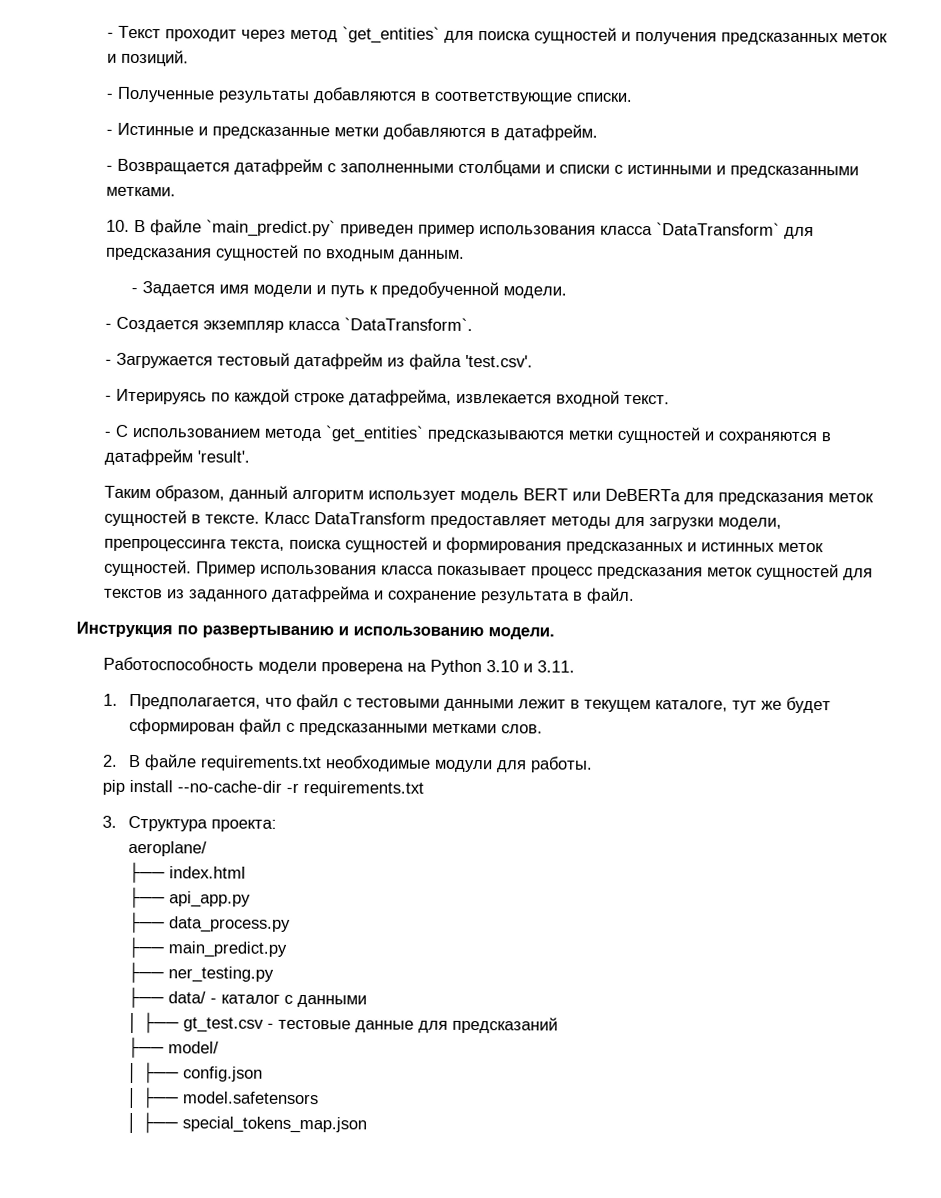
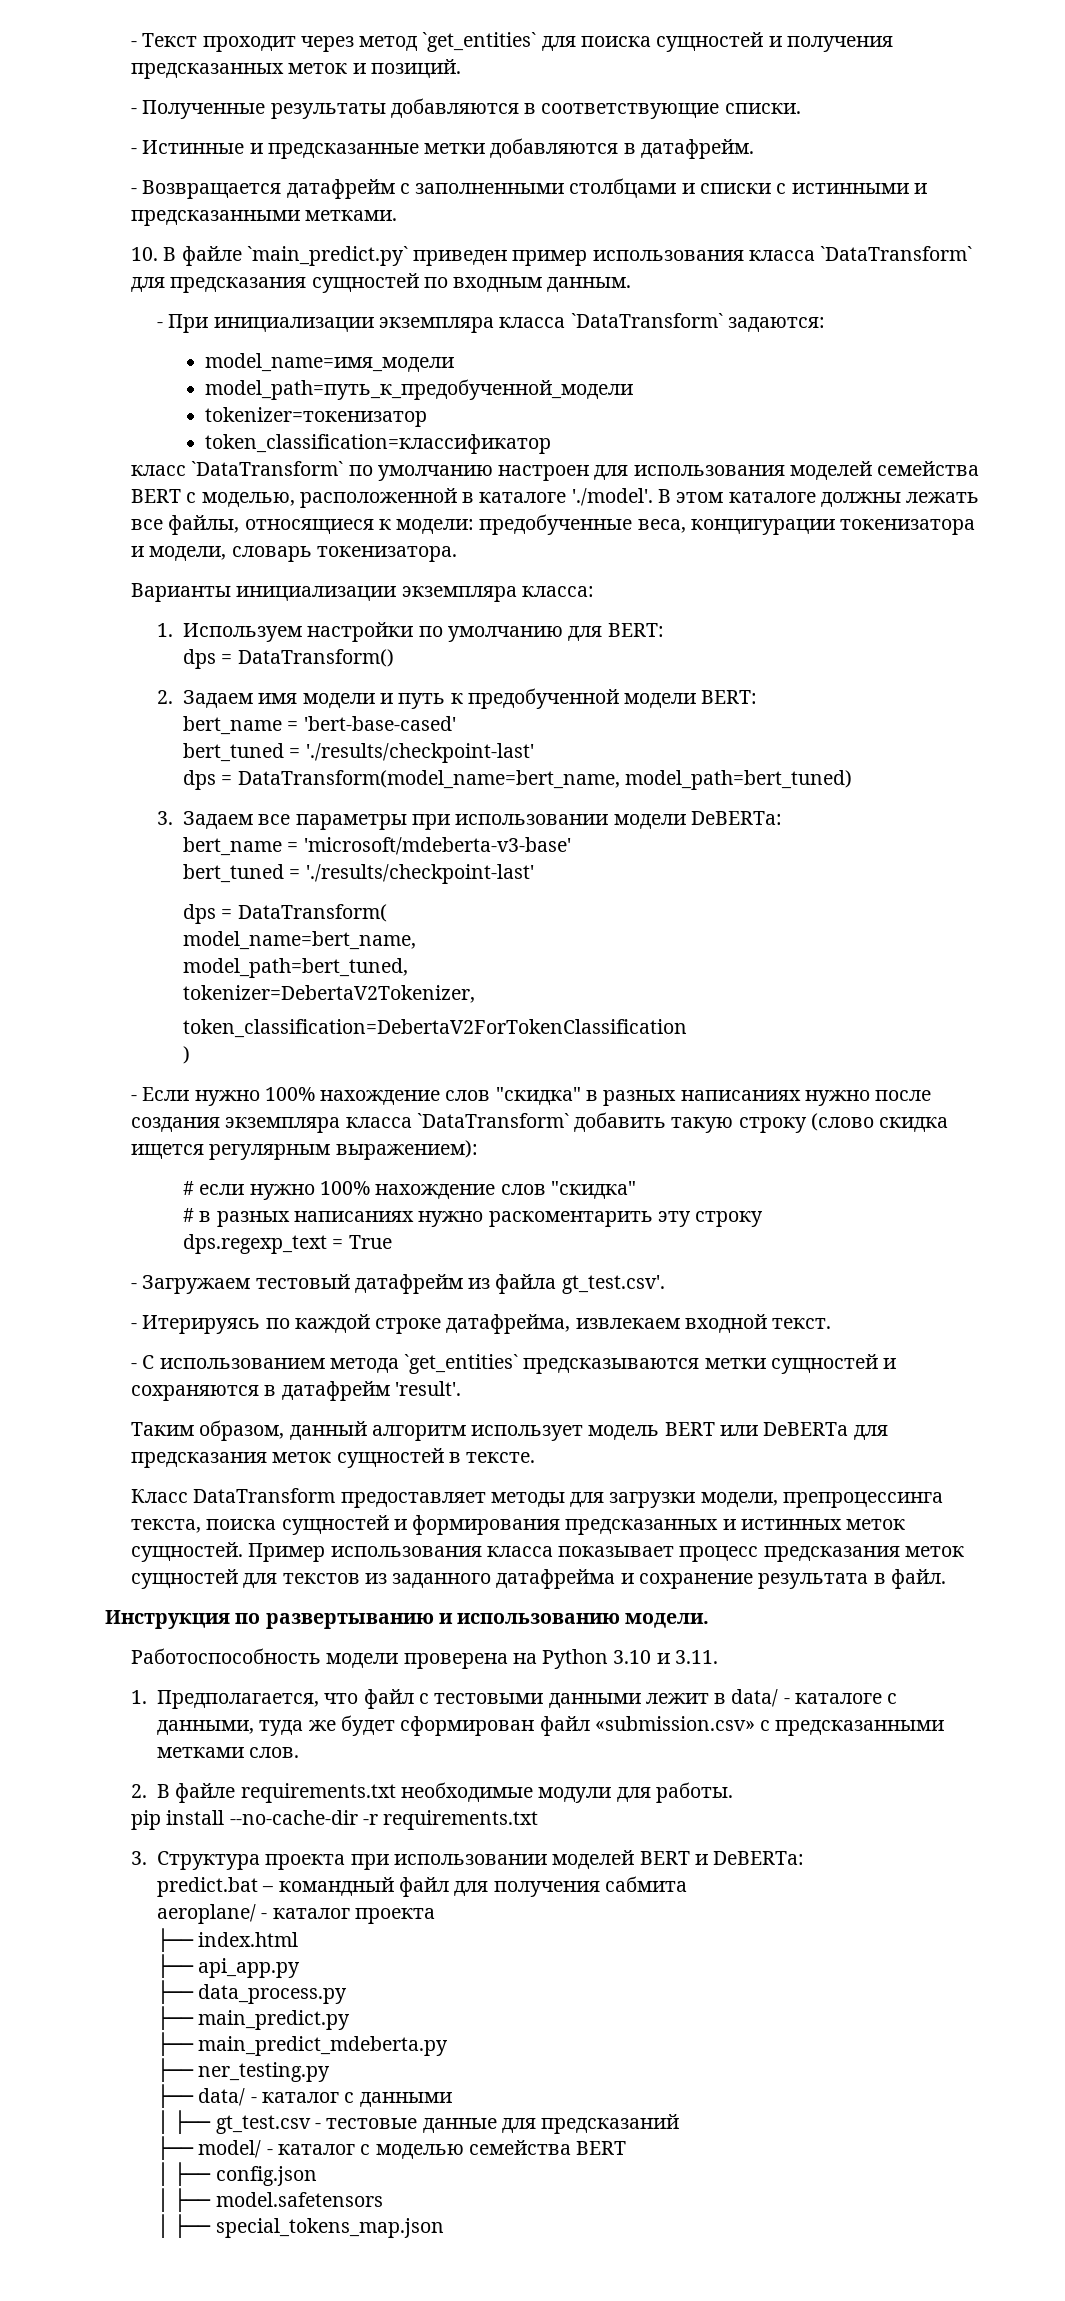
- - Задается имя модели и путь к предобученной модели.
- - Создается экземпляр класса `DataTransform`.
- - Загружается тестовый датафрейм из файла 'test.csv'.
+ - При инициализации экземпляра класса `DataTransform` задаются:
+ model_name=имя_модели
+ model_path=путь_к_предобученной_модели
+ tokenizer=токенизатор
+ token_classification=классификатор
+ класс `DataTransform` по умолчанию настроен для использования моделей семейства BERT с моделью, расположенной в каталоге './model'. В этом каталоге должны лежать все файлы, относящиеся к модели: предобученные веса, концигурации токенизатора и модели, словарь токенизатора.
+ Варианты инициализации экземпляра класса:
+ 1. Используем настройки по умолчанию для BERT:
+ dps = DataTransform()
+ 2. Задаем имя модели и путь к предобученной модели BERT:
+ bert_name = 'bert-base-cased'
+ bert_tuned = './results/checkpoint-last'
+ dps = DataTransform(model_name=bert_name, model_path=bert_tuned)
+ 3. Задаем все параметры при использовании модели DeBERTa:
+ bert_name = 'microsoft/mdeberta-v3-base'
+ bert_tuned = './results/checkpoint-last'
+ dps = DataTransform(
+ model_name=bert_name,
+ model_path=bert_tuned,
+ tokenizer=DebertaV2Tokenizer,
+ token_classification=DebertaV2ForTokenClassification
+ )
+ - Если нужно 100% нахождение слов "скидка" в разных написаниях нужно после создания экземпляра класса `DataTransform` добавить такую строку (слово скидка ищется регулярным выражением):
+ # если нужно 100% нахождение слов "скидка"
+ # в разных написаниях нужно раскоментарить эту строку
+ dps.regexp_text = True
+ - Загружаем тестовый датафрейм из файла gt_test.csv'.
- - Итерируясь по каждой строке датафрейма, извлекается входной текст.
+ - Итерируясь по каждой строке датафрейма, извлекаем входной текст.
- Таким образом, данный алгоритм использует модель BERT или DeBERTa для предсказания меток сущностей в тексте. Класс DataTransform предоставляет методы для загрузки модели, препроцессинга текста, поиска сущностей и формирования предсказанных и истинных меток сущностей.
+ Таким образом, данный алгоритм использует модель BERT или DeBERTa для предсказания меток сущностей в тексте.
+ Класс DataTransform предоставляет методы для загрузки модели, препроцессинга текста, поиска сущностей и формирования предсказанных и истинных меток сущностей.
- 1. Предполагается, что файл с тестовыми данными лежит в текущем каталоге, тут же будет сформирован файл с предсказанными метками слов.
+ 1. Предполагается, что файл с тестовыми данными лежит в data/ - каталоге с данными, туда же будет сформирован файл «submission.csv» с предсказанными метками слов.
- 3. Структура проекта:
- aeroplane/
+ 3. Структура проекта при использовании моделей BERT и DeBERTa:
+ predict.bat – командный файл для получения сабмита
+ aeroplane/ - каталог проекта
+ ├── main_predict_mdeberta.py
- ├── model/
+ ├── model/ - каталог с моделью семейства BERT

